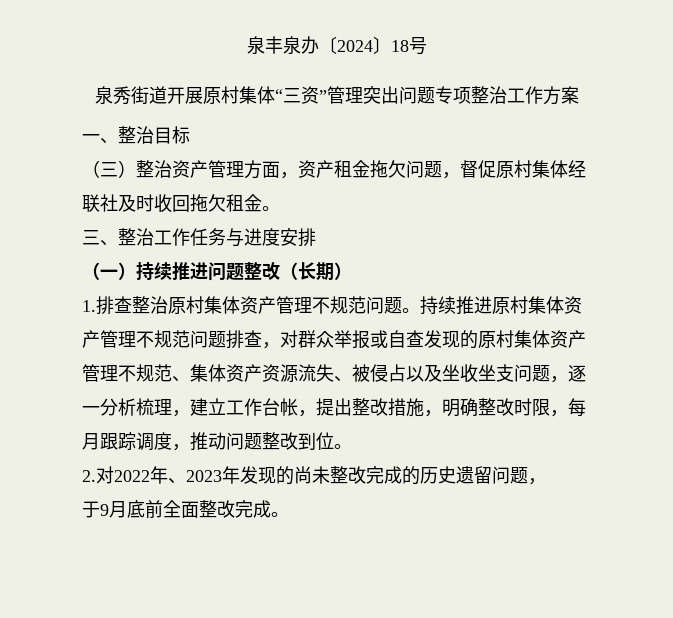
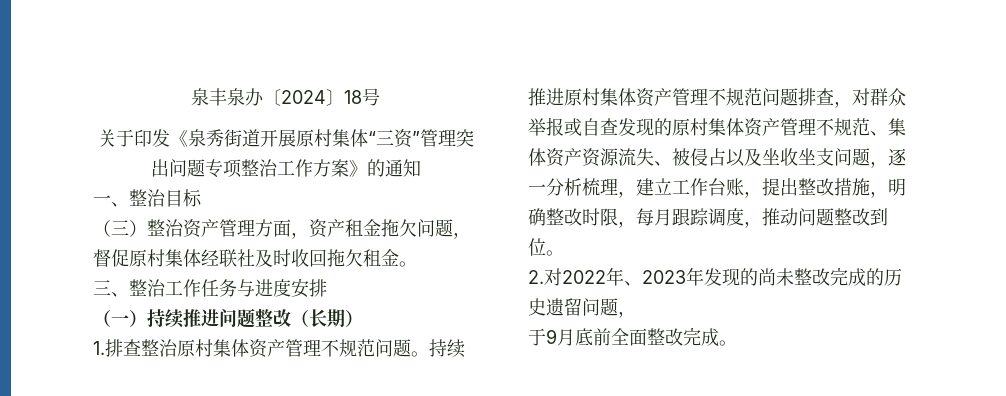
- 泉秀街道开展原村集体“三资”管理突出问题专项整治工作方案
+ 关于印发《泉秀街道开展原村集体“三资”管理突出问题专项整治工作方案》的通知
- 持续推进原村集体资产管理不规范问题排查，对群众举报或自查发现的原村集体资产管理不规范、集体资产资源流失、被侵占以及坐收坐支问题，逐一分析梳理，建立工作台帐，提出整改措施，明确整改时限，每月跟踪调度，推动问题整改到位。
+ 持续推进原村集体资产管理不规范问题排查，对群众举报或自查发现的原村集体资产管理不规范、集体资产资源流失、被侵占以及坐收坐支问题，逐一分析梳理，建立工作台账，提出整改措施，明确整改时限，每月跟踪调度，推动问题整改到位。

